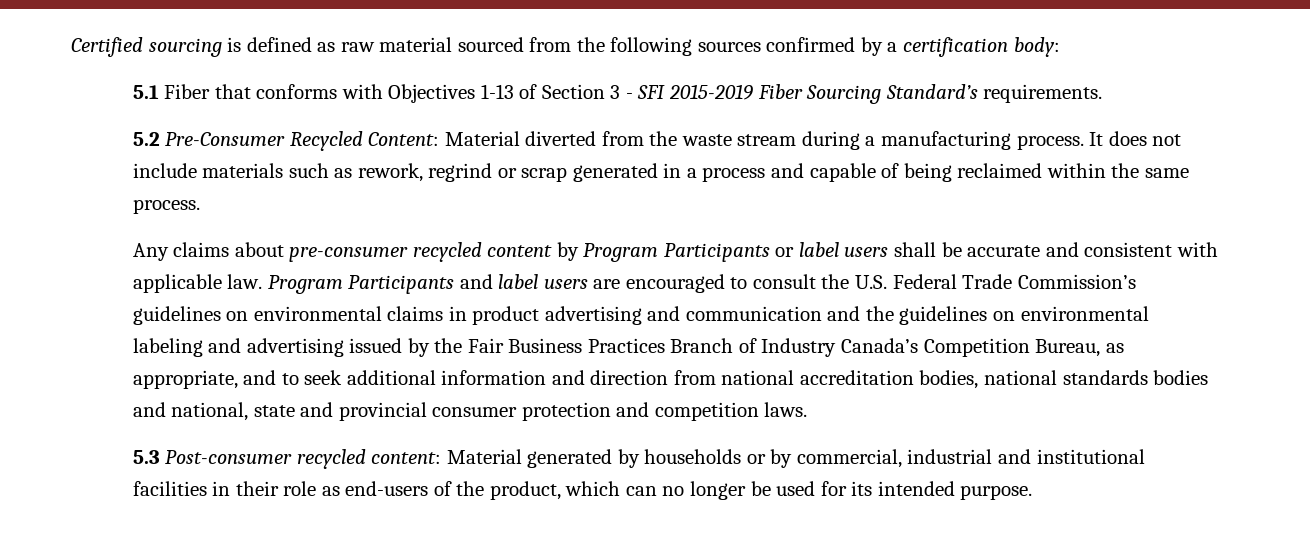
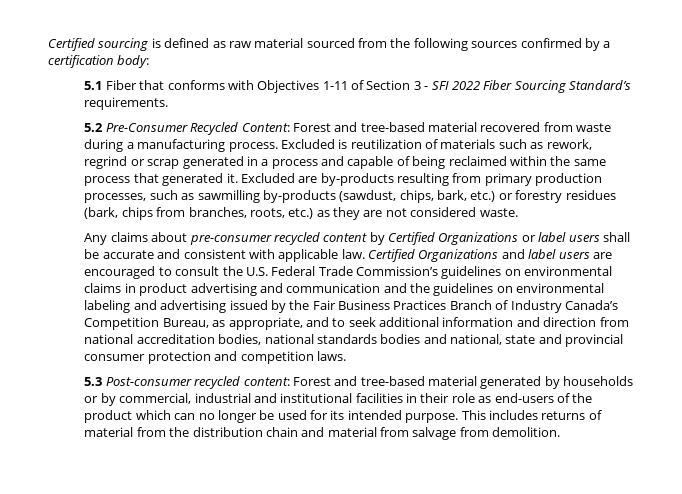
- 5.1 Fiber that conforms with Objectives 1-13 of Section 3 - SFI 2015-2019 Fiber Sourcing Standard’s requirements.
+ 5.1 Fiber that conforms with Objectives 1-11 of Section 3 - SFI 2022 Fiber Sourcing Standard’s requirements.
- 5.2 Pre-Consumer Recycled Content: Material diverted from the waste stream during a manufacturing process. It does not include materials such as rework, regrind or scrap generated in a process and capable of being reclaimed within the same process.
+ 5.2 Pre-Consumer Recycled Content: Forest and tree-based material recovered from waste during a manufacturing process. Excluded is reutilization of materials such as rework, regrind or scrap generated in a process and capable of being reclaimed within the same process that generated it. Excluded are by-products resulting from primary production processes, such as sawmilling by-products (sawdust, chips, bark, etc.) or forestry residues (bark, chips from branches, roots, etc.) as they are not considered waste.
- Any claims about pre-consumer recycled content by Program Participants or label users shall be accurate and consistent with applicable law.
+ Any claims about pre-consumer recycled content by Certified Organizations or label users shall be accurate and consistent with applicable law.
- Program Participants and label users are encouraged to consult the U.S. Federal Trade Commission’s guidelines on environmental claims in product advertising and communication and the guidelines on environmental labeling and advertising issued by the Fair Business Practices Branch of Industry Canada’s Competition Bureau, as appropriate, and to seek additional information and direction from national accreditation bodies, national standards bodies and national, state and provincial consumer protection and competition laws.
+ Certified Organizations and label users are encouraged to consult the U.S. Federal Trade Commission’s guidelines on environmental claims in product advertising and communication and the guidelines on environmental labeling and advertising issued by the Fair Business Practices Branch of Industry Canada’s Competition Bureau, as appropriate, and to seek additional information and direction from national accreditation bodies, national standards bodies and national, state and provincial consumer protection and competition laws.
- 5.3 Post-consumer recycled content: Material generated by households or by commercial, industrial and institutional facilities in their role as end-users of the product, which can no longer be used for its intended purpose.
+ 5.3 Post-consumer recycled content: Forest and tree-based material generated by households or by commercial, industrial and institutional facilities in their role as end-users of the product which can no longer be used for its intended purpose.
+ This includes returns of material from the distribution chain and material from salvage from demolition.

